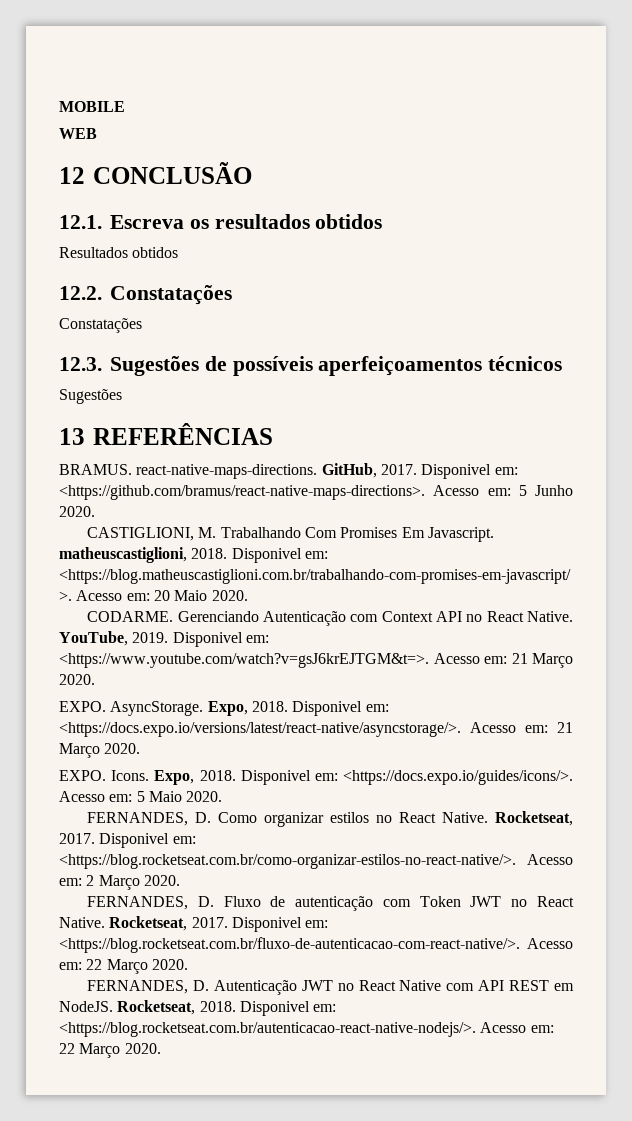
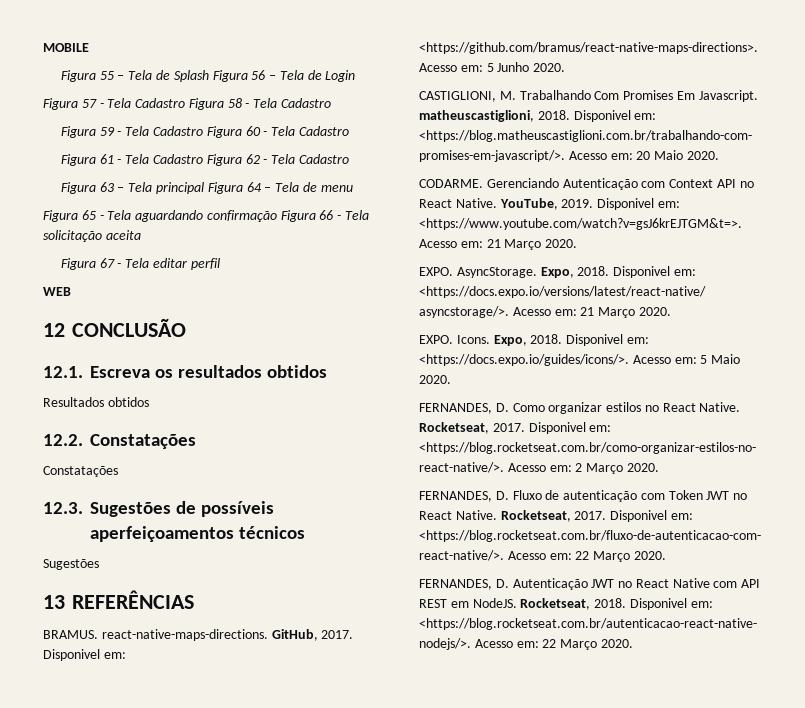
+ Figura 55 – Tela de Splash Figura 56 – Tela de Login
+ Figura 57 - Tela Cadastro Figura 58 - Tela Cadastro
+ Figura 59 - Tela Cadastro Figura 60 - Tela Cadastro
+ Figura 61 - Tela Cadastro Figura 62 - Tela Cadastro
+ Figura 63 – Tela principal Figura 64 – Tela de menu
+ Figura 65 - Tela aguardando confirmação Figura 66 - Tela solicitação aceita
+ Figura 67 - Tela editar perfil

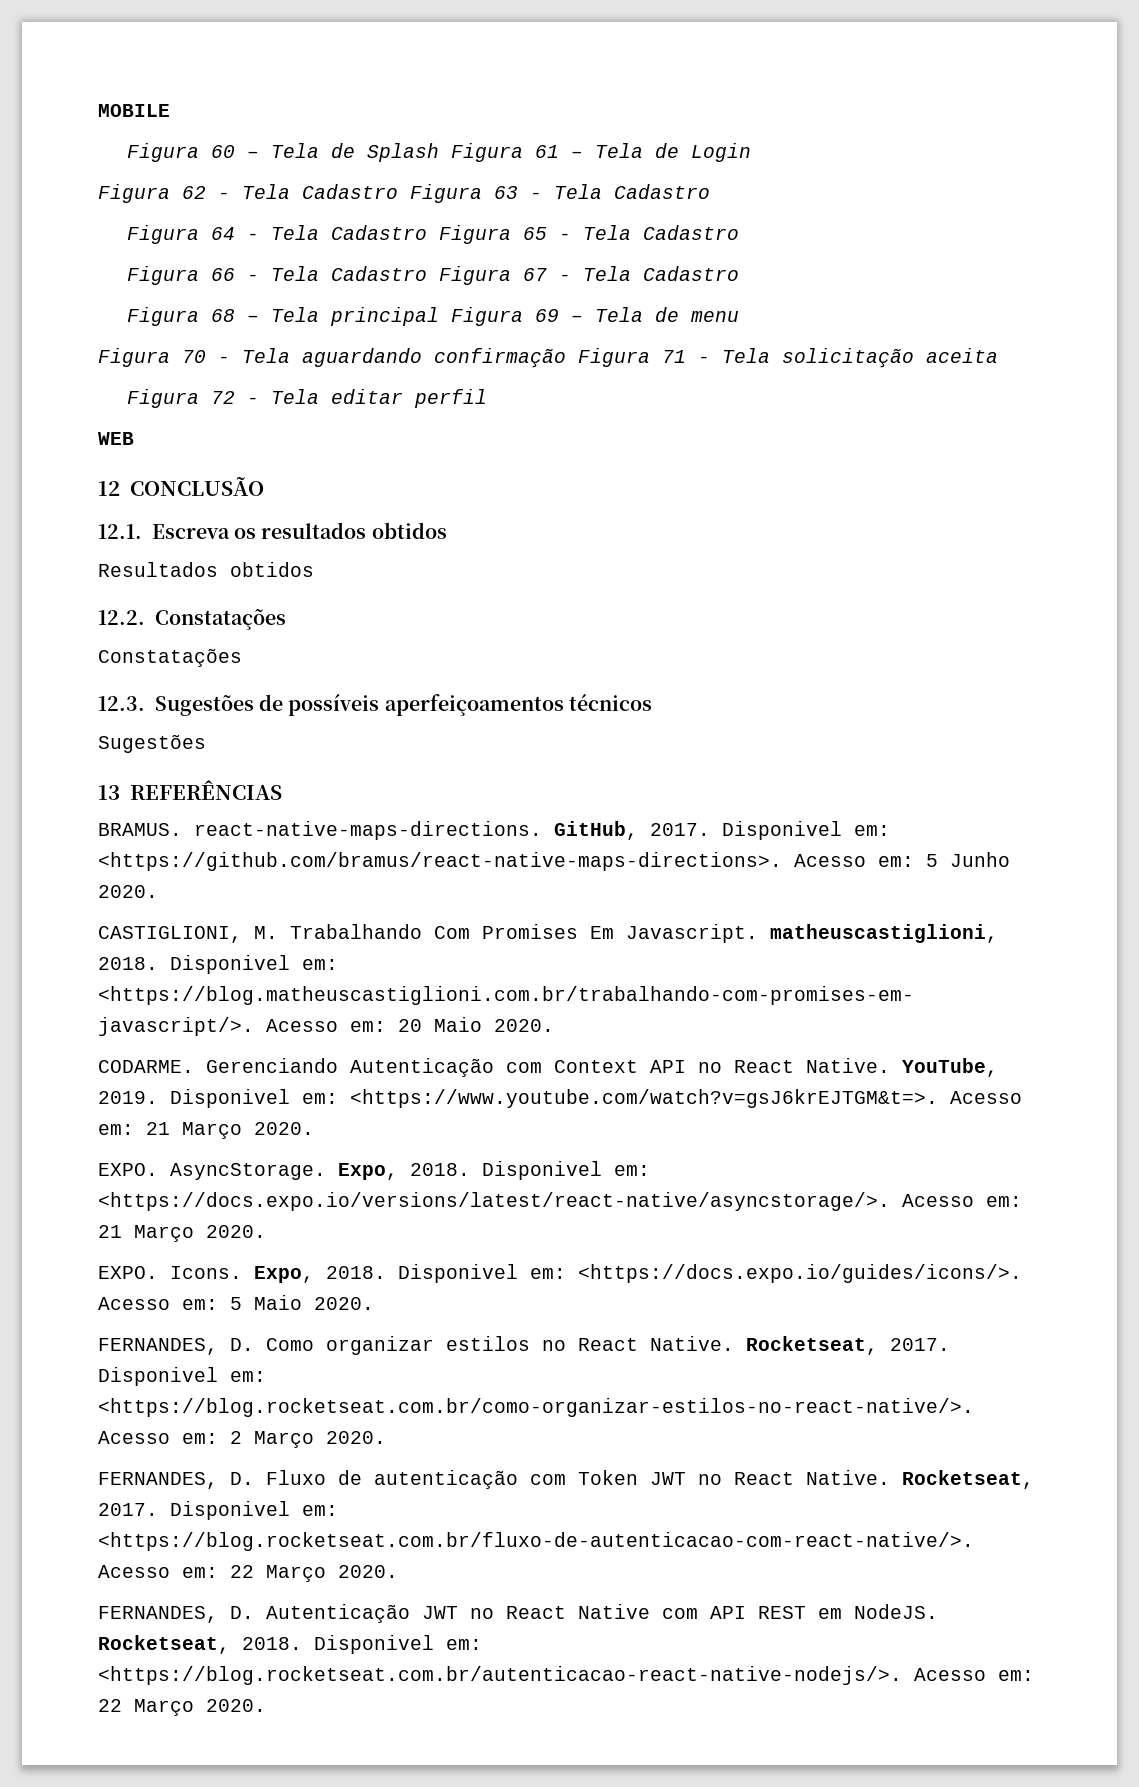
- Figura 55 – Tela de Splash Figura 56 – Tela de Login
+ Figura 60 – Tela de Splash Figura 61 – Tela de Login
- Figura 57 - Tela Cadastro Figura 58 - Tela Cadastro
- Figura 59 - Tela Cadastro Figura 60 - Tela Cadastro
- Figura 61 - Tela Cadastro Figura 62 - Tela Cadastro
- Figura 63 – Tela principal Figura 64 – Tela de menu
+ Figura 62 - Tela Cadastro Figura 63 - Tela Cadastro
+ Figura 64 - Tela Cadastro Figura 65 - Tela Cadastro
+ Figura 66 - Tela Cadastro Figura 67 - Tela Cadastro
+ Figura 68 – Tela principal Figura 69 – Tela de menu
- Figura 65 - Tela aguardando confirmação Figura 66 - Tela solicitação aceita
+ Figura 70 - Tela aguardando confirmação Figura 71 - Tela solicitação aceita
- Figura 67 - Tela editar perfil
+ Figura 72 - Tela editar perfil

